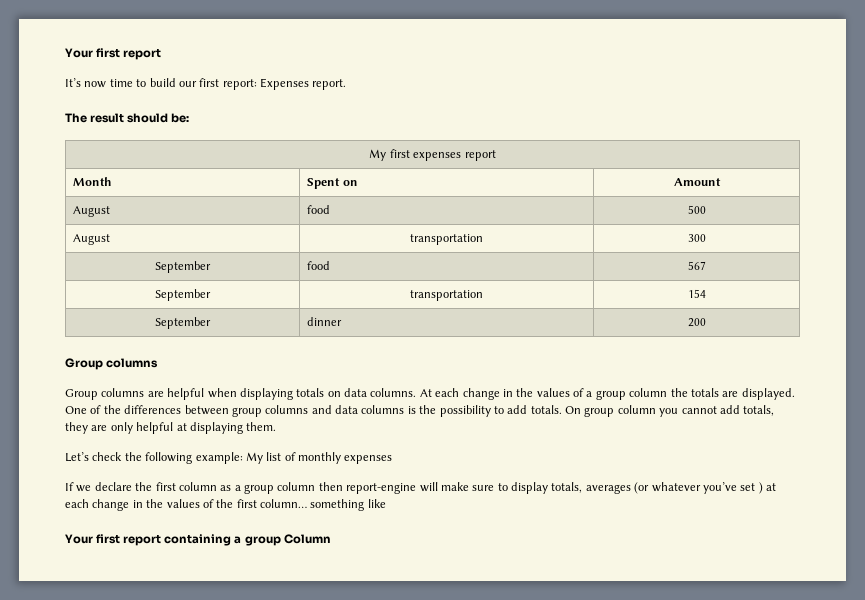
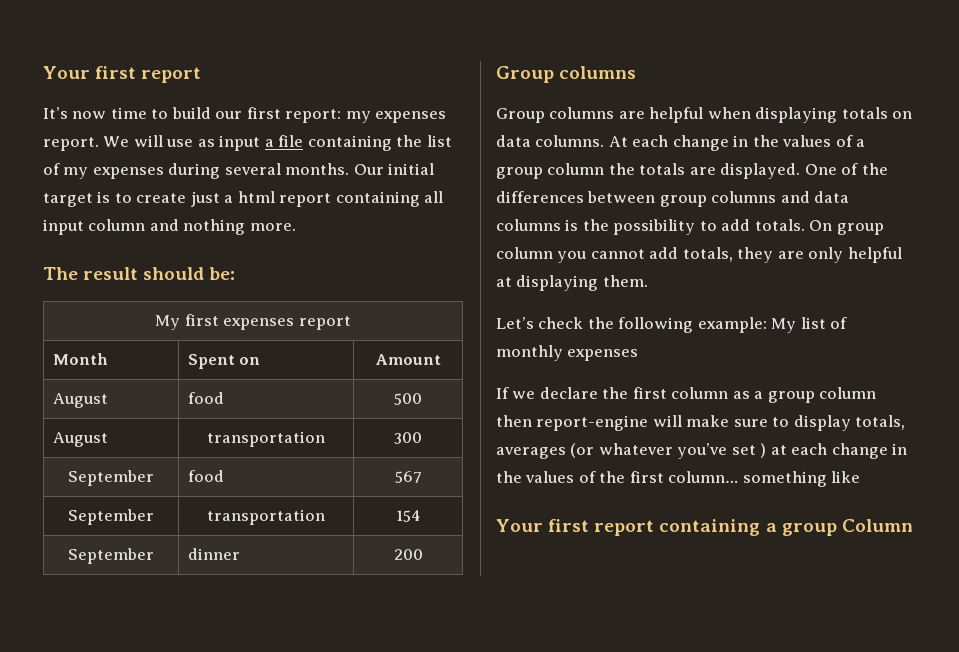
- It’s now time to build our first report: Expenses report.
+ It’s now time to build our first report: my expenses report. We will use as input a file containing the list of my expenses during several months. Our initial target is to create just a html report containing all input column and nothing more.

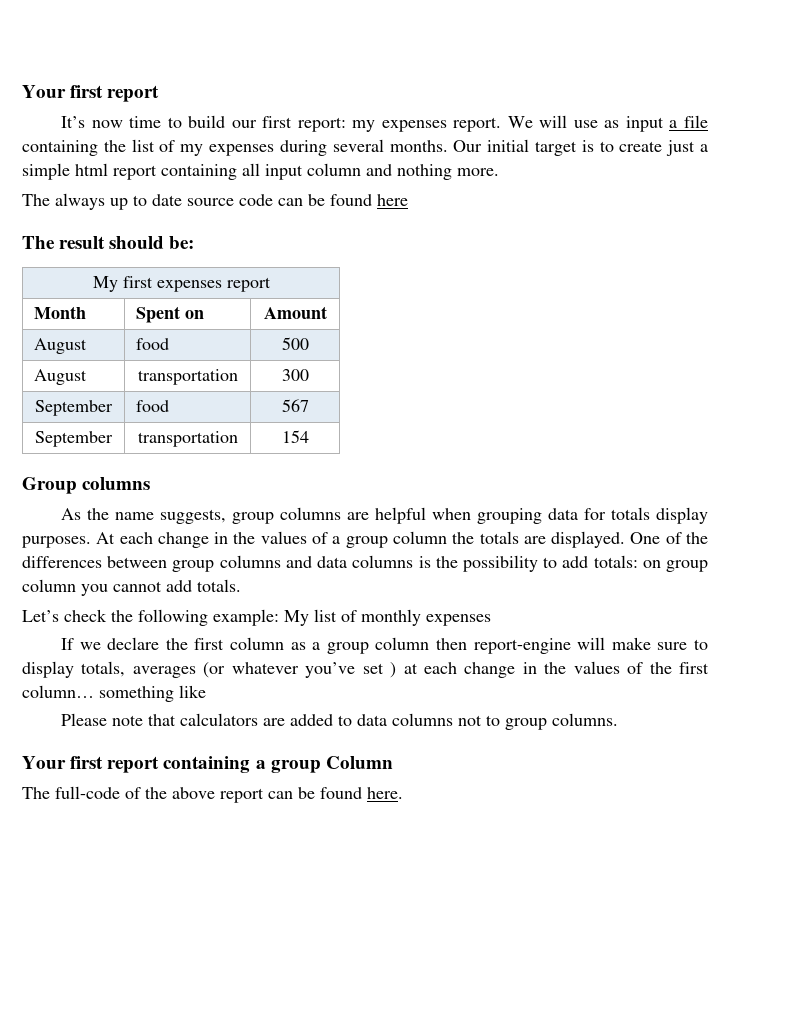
- Our initial target is to create just a html report containing all input column and nothing more.
+ Our initial target is to create just a simple html report containing all input column and nothing more.
+ The always up to date source code can be found here
- September | dinner | 200
- Group columns are helpful when displaying totals on data columns.
+ As the name suggests, group columns are helpful when grouping data for totals display purposes.
- One of the differences between group columns and data columns is the possibility to add totals. On group column you cannot add totals, they are only helpful at displaying them.
+ One of the differences between group columns and data columns is the possibility to add totals: on group column you cannot add totals.
+ Please note that calculators are added to data columns not to group columns.
+ The full-code of the above report can be found here.

